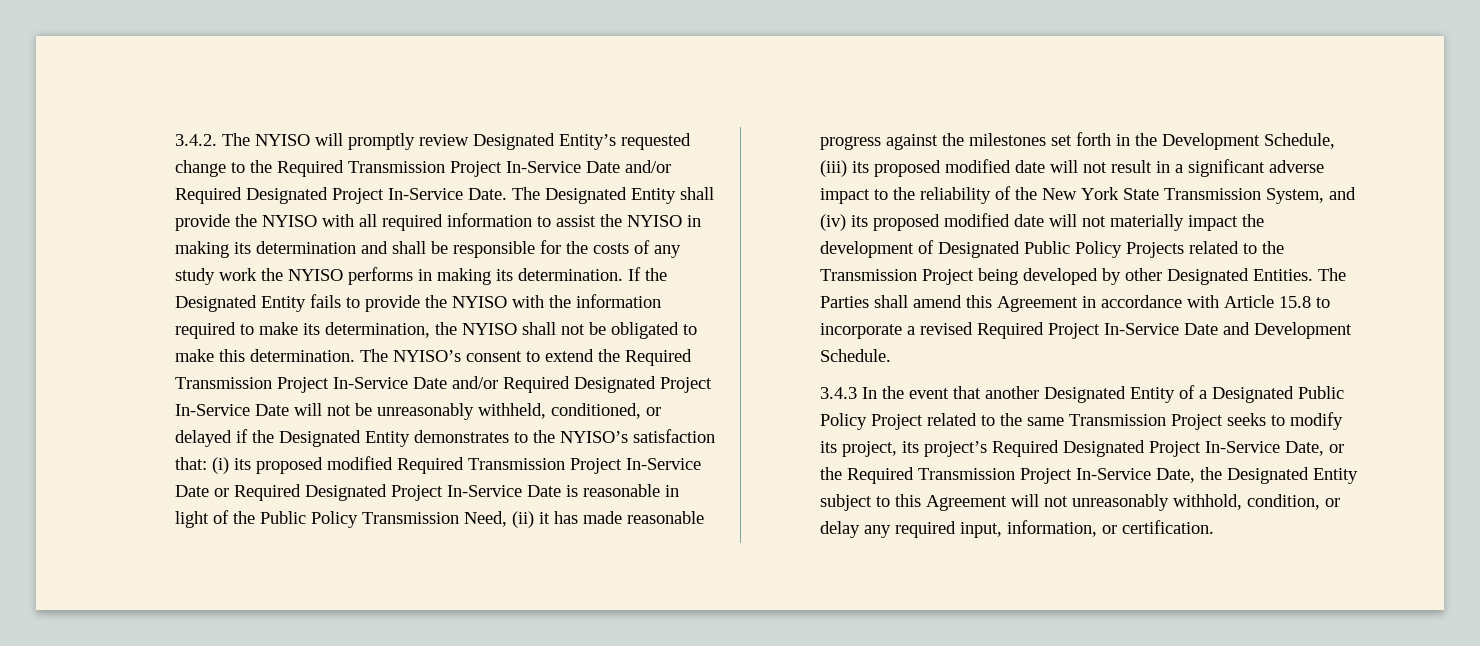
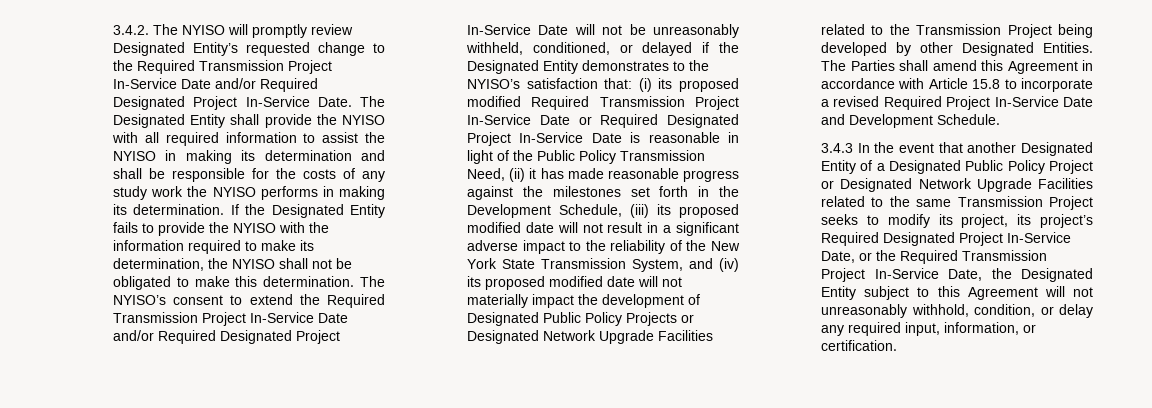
- (i) its proposed modified Required Transmission Project In-Service Date or Required Designated Project In-Service Date is reasonable in light of the Public Policy Transmission Need, (ii) it has made reasonable progress against the milestones set forth in the Development Schedule, (iii) its proposed modified date will not result in a significant adverse impact to the reliability of the New York State Transmission System, and (iv) its proposed modified date will not materially impact the development of Designated Public Policy Projects related to the Transmission Project being developed by other Designated Entities.
+ (i) its proposed modified Required Transmission Project In-Service Date or Required Designated Project In-Service Date is reasonable in light of the Public Policy Transmission Need, (ii) it has made reasonable progress against the milestones set forth in the Development Schedule, (iii) its proposed modified date will not result in a significant adverse impact to the reliability of the New York State Transmission System, and (iv) its proposed modified date will not materially impact the development of Designated Public Policy Projects or Designated Network Upgrade Facilities related to the Transmission Project being developed by other Designated Entities.
- 3.4.3 In the event that another Designated Entity of a Designated Public Policy Project related to the same Transmission Project seeks to modify its project, its project’s Required Designated Project In-Service Date, or the Required Transmission Project In-Service Date, the Designated Entity subject to this Agreement will not unreasonably withhold, condition, or delay any required input, information, or certification.
+ 3.4.3 In the event that another Designated Entity of a Designated Public Policy Project or Designated Network Upgrade Facilities related to the same Transmission Project seeks to modify its project, its project’s Required Designated Project In-Service Date, or the Required Transmission Project In-Service Date, the Designated Entity subject to this Agreement will not unreasonably withhold, condition, or delay any required input, information, or certification.

